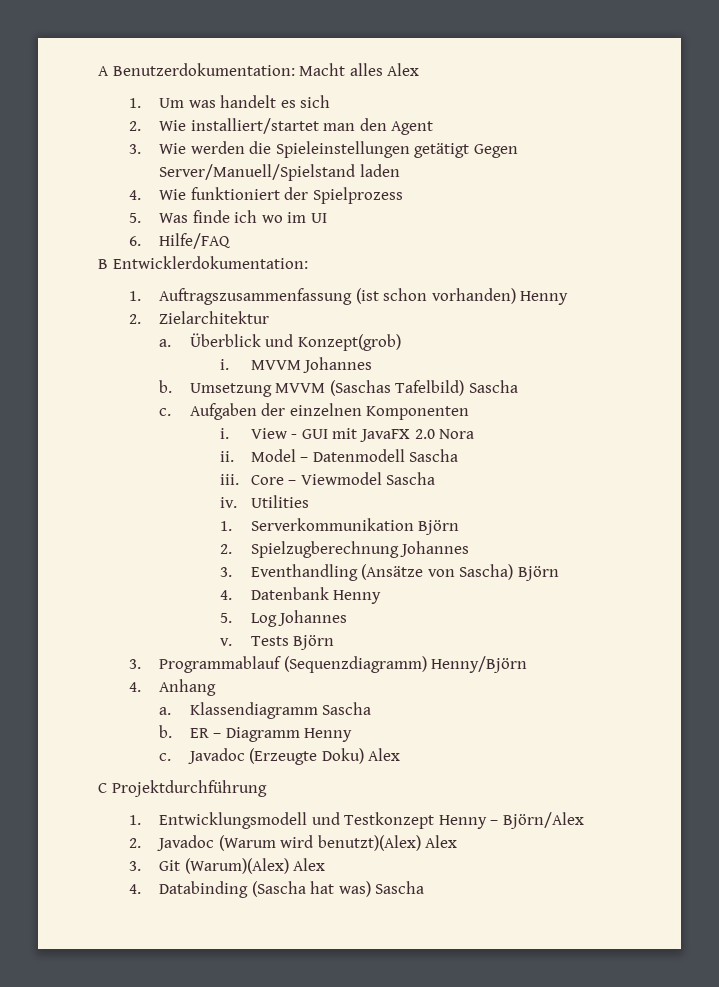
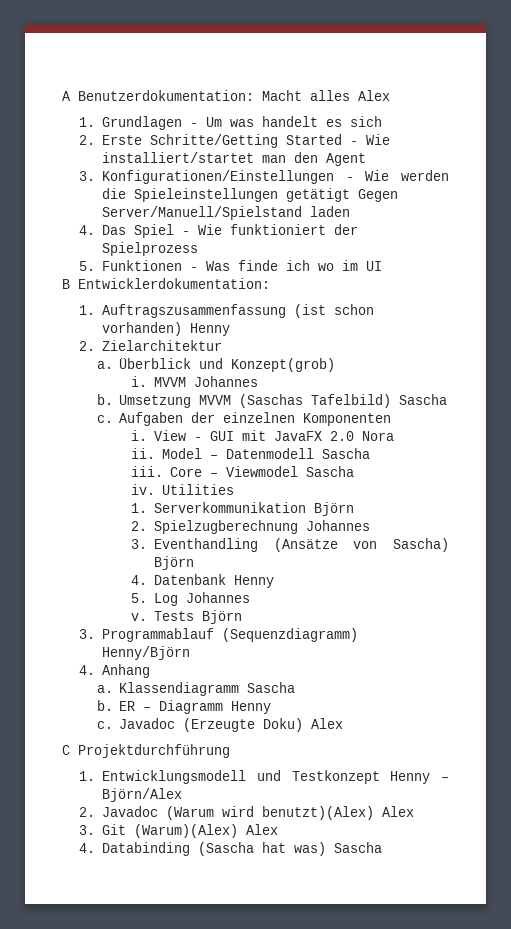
- 1. Um was handelt es sich
+ 1. Grundlagen - Um was handelt es sich
- 2. Wie installiert/startet man den Agent
+ 2. Erste Schritte/Getting Started - Wie installiert/startet man den Agent
- 3. Wie werden die Spieleinstellungen getätigt Gegen Server/Manuell/Spielstand laden
+ 3. Konfigurationen/Einstellungen - Wie werden die Spieleinstellungen getätigt Gegen Server/Manuell/Spielstand laden
- 4. Wie funktioniert der Spielprozess
+ 4. Das Spiel - Wie funktioniert der Spielprozess
- 5. Was finde ich wo im UI
+ 5. Funktionen - Was finde ich wo im UI
- 6. Hilfe/FAQ

